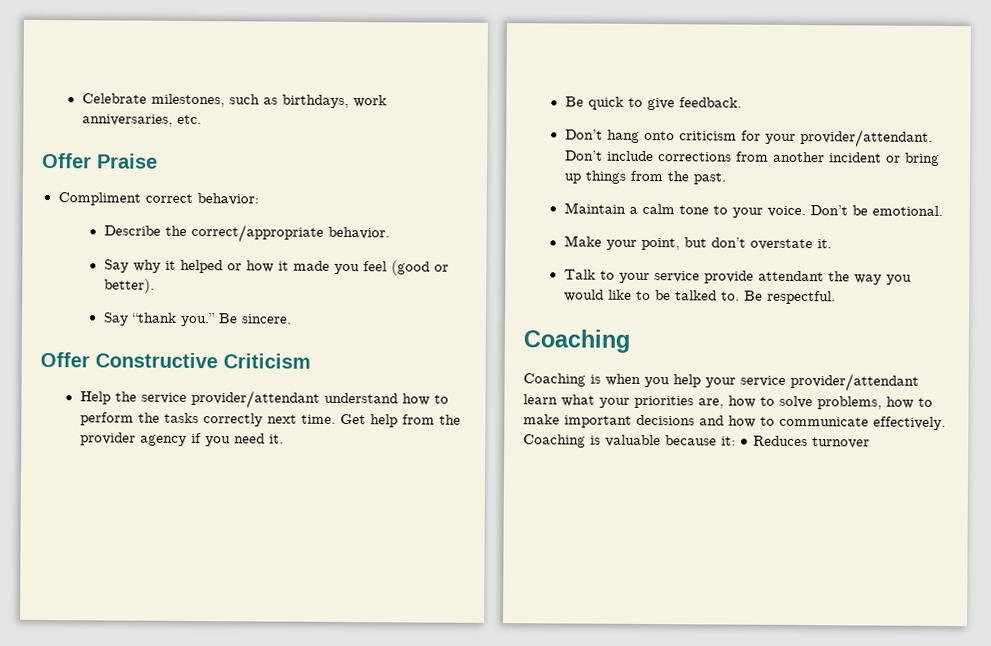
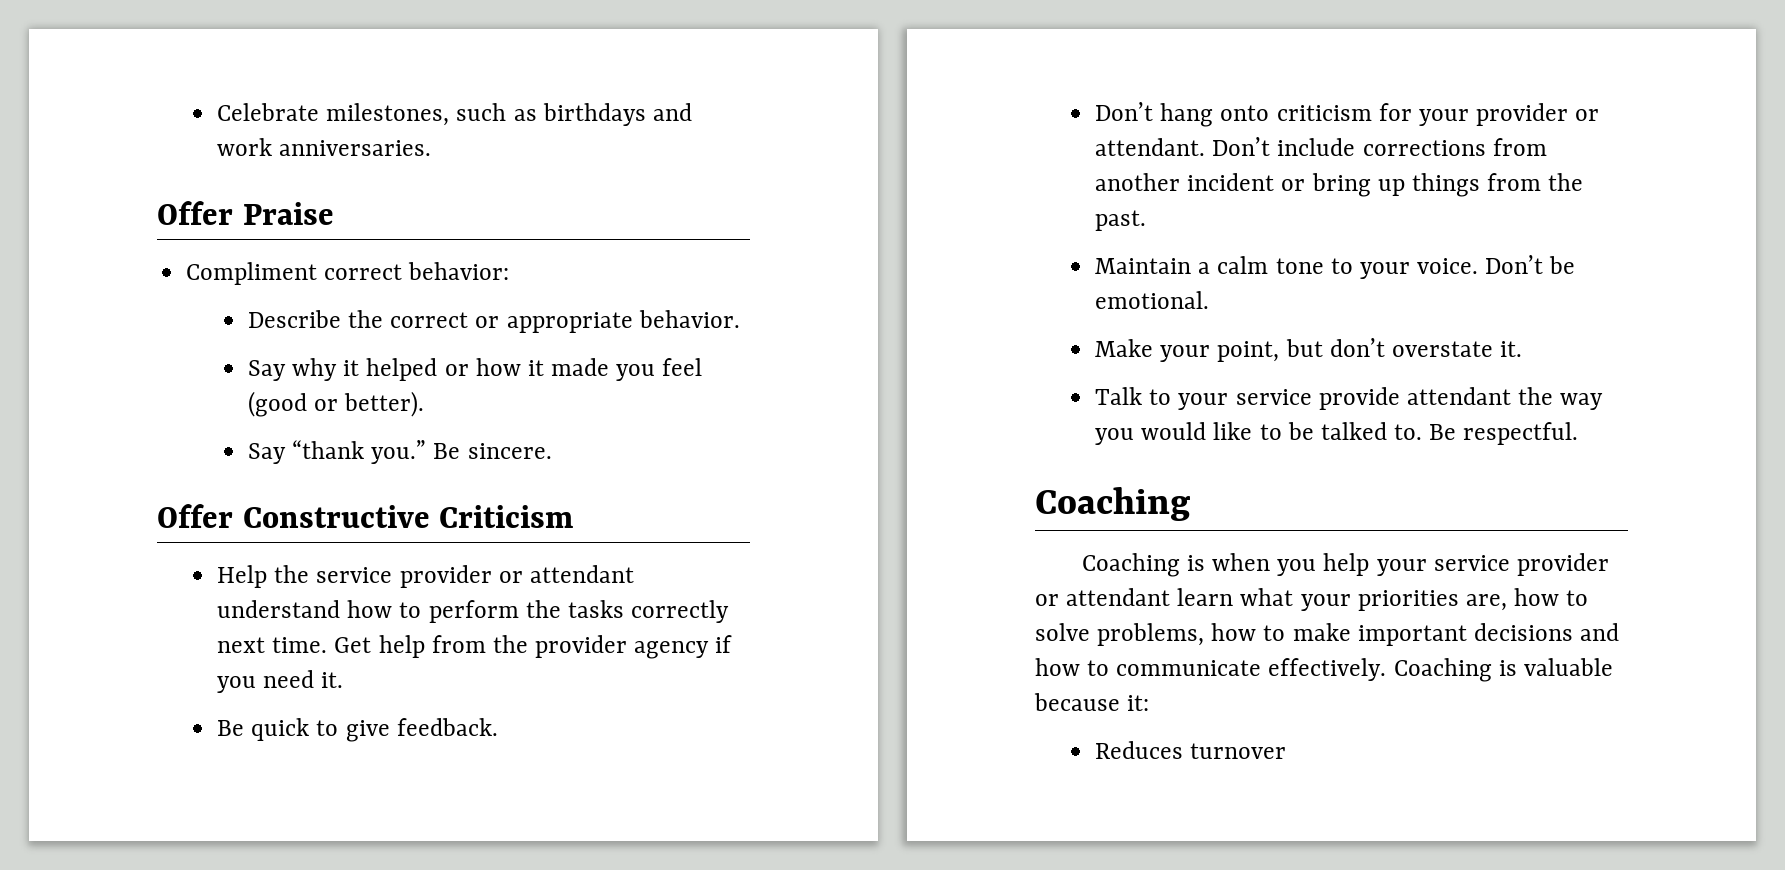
- Celebrate milestones, such as birthdays, work anniversaries, etc.
+ Celebrate milestones, such as birthdays and work anniversaries.
- Describe the correct/appropriate behavior.
+ Describe the correct or appropriate behavior.
- Help the service provider/attendant understand how to perform the tasks correctly next time.
+ Help the service provider or attendant understand how to perform the tasks correctly next time.
- Don’t hang onto criticism for your provider/attendant.
+ Don’t hang onto criticism for your provider or attendant.
- Coaching is when you help your service provider/attendant learn what your priorities are, how to solve problems, how to make important decisions and how to communicate effectively.
+ Coaching is when you help your service provider or attendant learn what your priorities are, how to solve problems, how to make important decisions and how to communicate effectively.
- Coaching is valuable because it: • Reduces turnover
+ Coaching is valuable because it:
+ Reduces turnover

